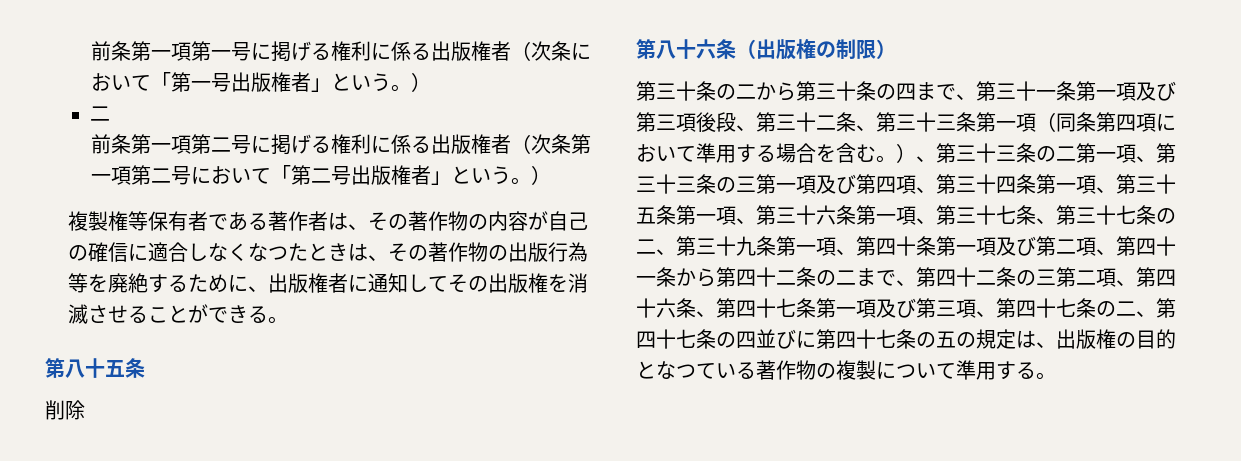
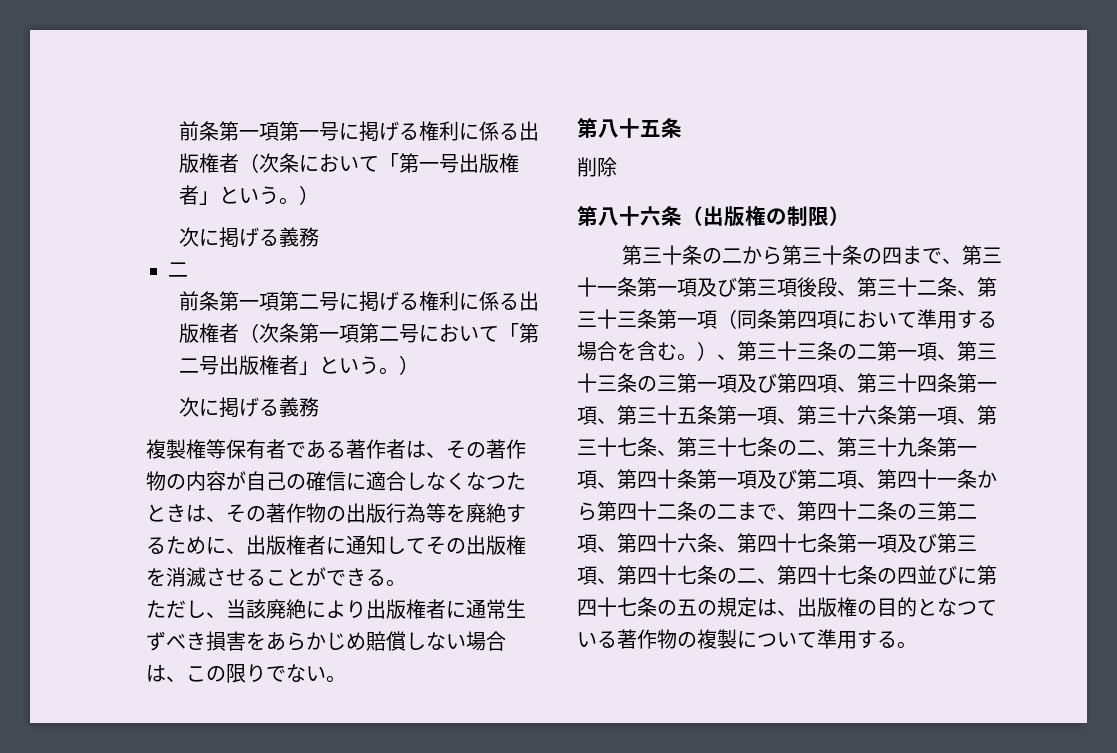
  前条第一項第一号に掲げる権利に係る出版権者（次条において「第一号出版権者」という。）
+ 次に掲げる義務
  前条第一項第二号に掲げる権利に係る出版権者（次条第一項第二号において「第二号出版権者」という。）
+ 次に掲げる義務
+ ただし、当該廃絶により出版権者に通常生ずべき損害をあらかじめ賠償しない場合は、この限りでない。

